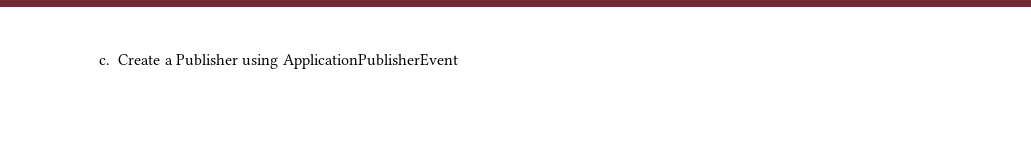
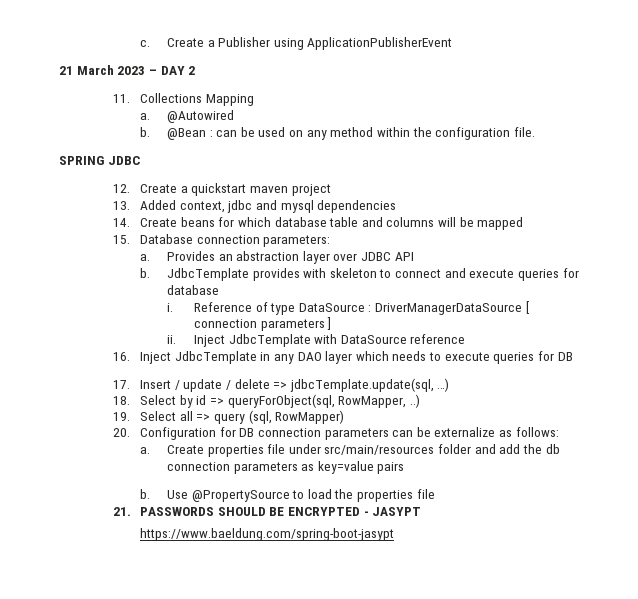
+ 21 March 2023 – DAY 2
+ 11. Collections Mapping
+ a. @Autowired
+ b. @Bean : can be used on any method within the configuration file.
+ SPRING JDBC
+ 12. Create a quickstart maven project
+ 13. Added context, jdbc and mysql dependencies
+ 14. Create beans for which database table and columns will be mapped
+ 15. Database connection parameters:
+ a. Provides an abstraction layer over JDBC API
+ b. JdbcTemplate provides with skeleton to connect and execute queries for database
+ i. Reference of type DataSource : DriverManagerDataSource [ connection parameters ]
+ ii. Inject JdbcTemplate with DataSource reference
+ 16. Inject JdbcTemplate in any DAO layer which needs to execute queries for DB
+ 17. Insert / update / delete => jdbcTemplate.update(sql, …)
+ 18. Select by id => queryForObject(sql, RowMapper, ..)
+ 19. Select all => query (sql, RowMapper)
+ 20. Configuration for DB connection parameters can be externalize as follows:
+ a. Create properties file under src/main/resources folder and add the db connection parameters as key=value pairs
+ b. Use @PropertySource to load the properties file
+ 21. PASSWORDS SHOULD BE ENCRYPTED - JASYPT
+ https://www.baeldung.com/spring-boot-jasypt

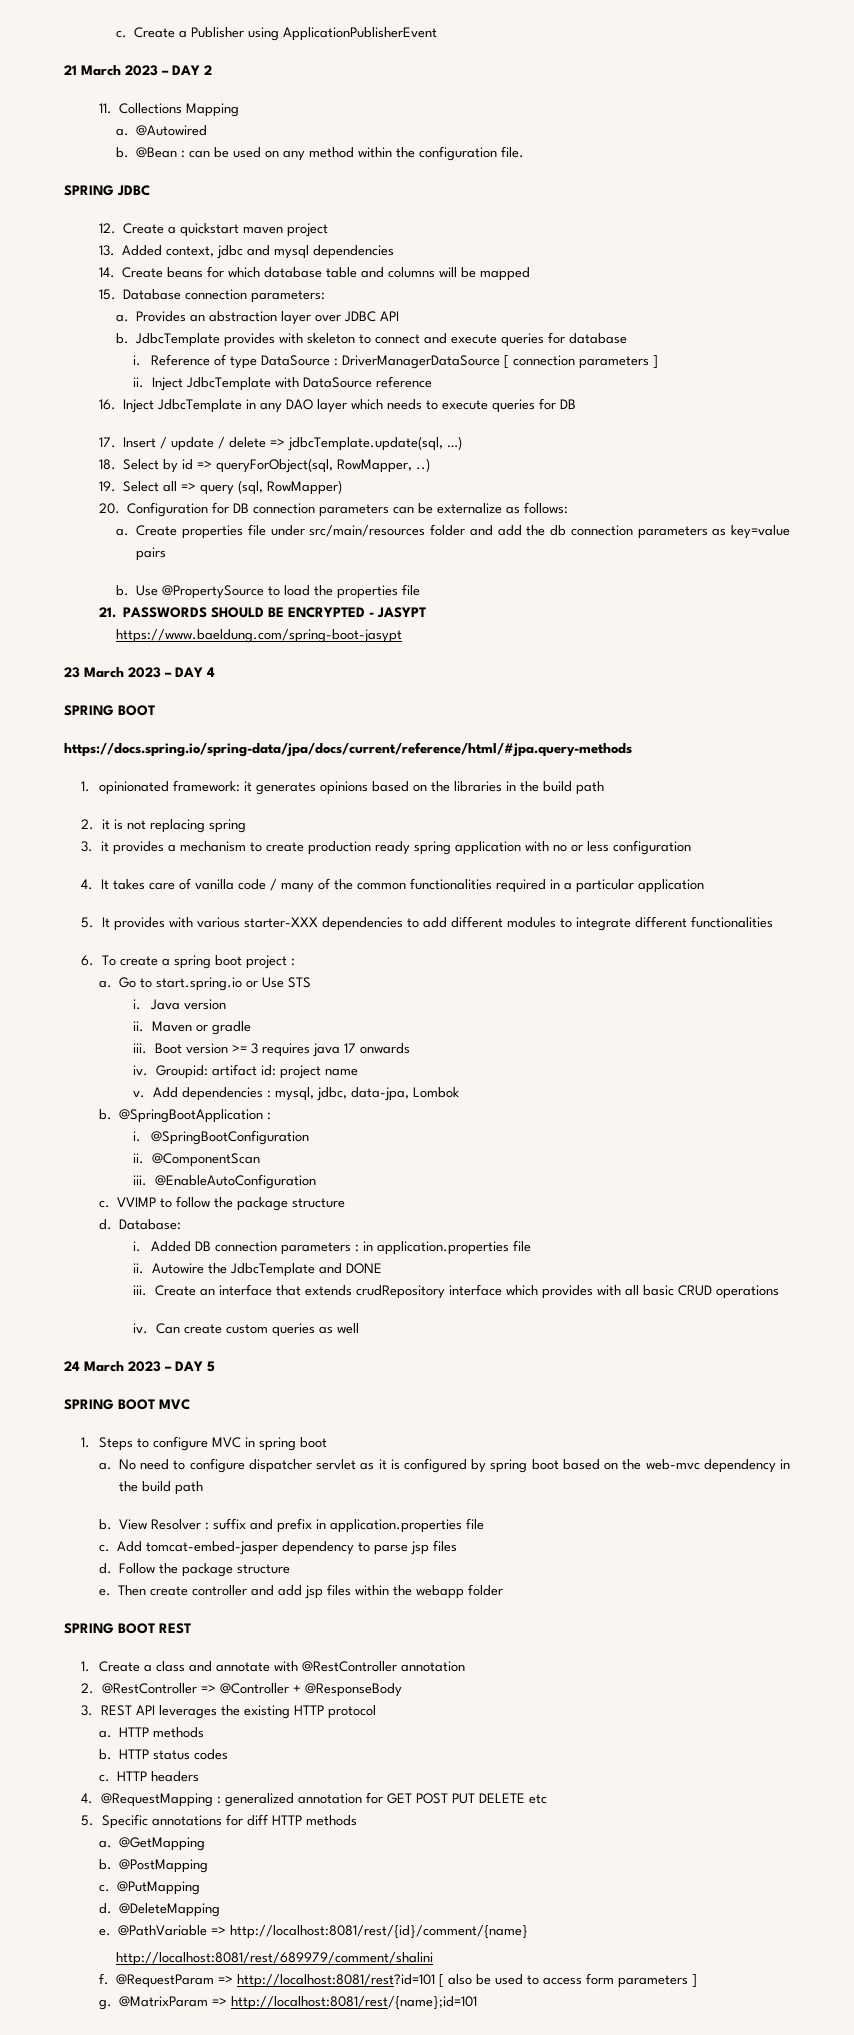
+ 23 March 2023 – DAY 4
+ SPRING BOOT
+ https://docs.spring.io/spring-data/jpa/docs/current/reference/html/#jpa.query-methods
+ 1. opinionated framework: it generates opinions based on the libraries in the build path
+ 2. it is not replacing spring
+ 3. it provides a mechanism to create production ready spring application with no or less configuration
+ 4. It takes care of vanilla code / many of the common functionalities required in a particular application
+ 5. It provides with various starter-XXX dependencies to add different modules to integrate different functionalities
+ 6. To create a spring boot project :
+ a. Go to start.spring.io or Use STS
+ i. Java version
+ ii. Maven or gradle
+ iii. Boot version >= 3 requires java 17 onwards
+ iv. Groupid: artifact id: project name
+ v. Add dependencies : mysql, jdbc, data-jpa, Lombok
+ b. @SpringBootApplication :
+ i. @SpringBootConfiguration
+ ii. @ComponentScan
+ iii. @EnableAutoConfiguration
+ c. VVIMP to follow the package structure
+ d. Database:
+ i. Added DB connection parameters : in application.properties file
+ ii. Autowire the JdbcTemplate and DONE
+ iii. Create an interface that extends crudRepository interface which provides with all basic CRUD operations
+ iv. Can create custom queries as well
+ 24 March 2023 – DAY 5
+ SPRING BOOT MVC
+ 1. Steps to configure MVC in spring boot
+ a. No need to configure dispatcher servlet as it is configured by spring boot based on the web-mvc dependency in the build path
+ b. View Resolver : suffix and prefix in application.properties file
+ c. Add tomcat-embed-jasper dependency to parse jsp files
+ d. Follow the package structure
+ e. Then create controller and add jsp files within the webapp folder
+ SPRING BOOT REST
+ 1. Create a class and annotate with @RestController annotation
+ 2. @RestController => @Controller + @ResponseBody
+ 3. REST API leverages the existing HTTP protocol
+ a. HTTP methods
+ b. HTTP status codes
+ c. HTTP headers
+ 4. @RequestMapping : generalized annotation for GET POST PUT DELETE etc
+ 5. Specific annotations for diff HTTP methods
+ a. @GetMapping
+ b. @PostMapping
+ c. @PutMapping
+ d. @DeleteMapping
+ e. @PathVariable => http://localhost:8081/rest/{id}/comment/{name}
+ http://localhost:8081/rest/689979/comment/shalini
+ f. @RequestParam => http://localhost:8081/rest?id=101 [ also be used to access form parameters ]
+ g. @MatrixParam => http://localhost:8081/rest/{name};id=101

